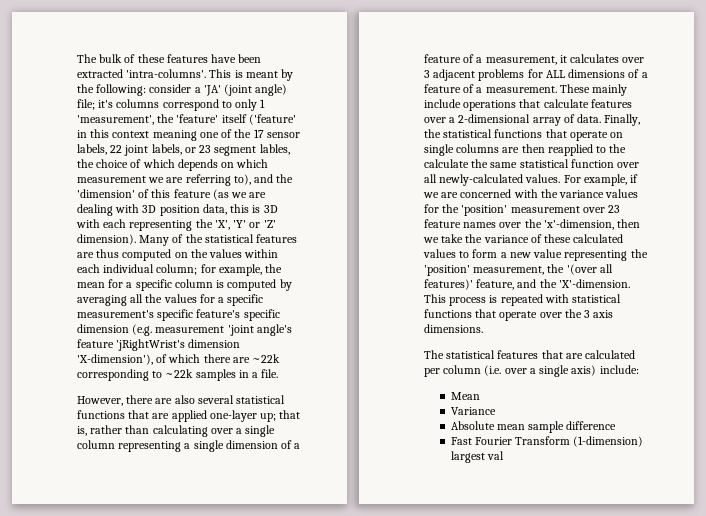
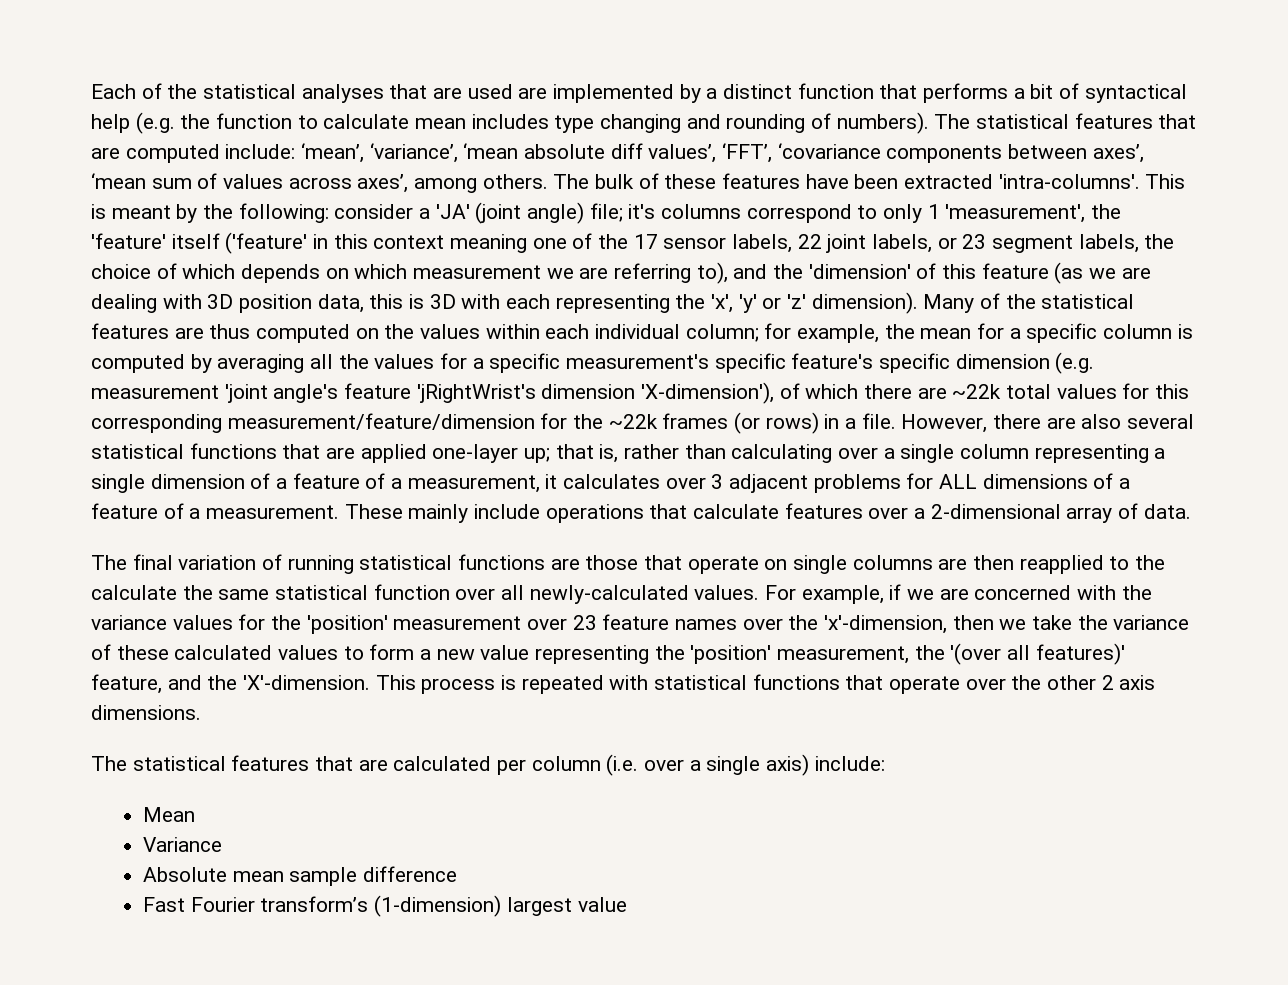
+ Each of the statistical analyses that are used are implemented by a distinct function that performs a bit of syntactical help (e.g. the function to calculate mean includes type changing and rounding of numbers). The statistical features that are computed include: ‘mean’, ‘variance’, ‘mean absolute diff values’, ‘FFT’, ‘covariance components between axes’, ‘mean sum of values across axes’, among others.
- it's columns correspond to only 1 'measurement', the 'feature' itself ('feature' in this context meaning one of the 17 sensor labels, 22 joint labels, or 23 segment lables, the choice of which depends on which measurement we are referring to), and the 'dimension' of this feature (as we are dealing with 3D position data, this is 3D with each representing the 'X', 'Y' or 'Z' dimension).
+ it's columns correspond to only 1 'measurement', the 'feature' itself ('feature' in this context meaning one of the 17 sensor labels, 22 joint labels, or 23 segment labels, the choice of which depends on which measurement we are referring to), and the 'dimension' of this feature (as we are dealing with 3D position data, this is 3D with each representing the 'x', 'y' or 'z' dimension).
- for example, the mean for a specific column is computed by averaging all the values for a specific measurement's specific feature's specific dimension (e.g. measurement 'joint angle's feature 'jRightWrist's dimension 'X-dimension'), of which there are ~22k corresponding to ~22k samples in a file.
- However, there are also several statistical functions that are applied one-layer up;
+ for example, the mean for a specific column is computed by averaging all the values for a specific measurement's specific feature's specific dimension (e.g. measurement 'joint angle's feature 'jRightWrist's dimension 'X-dimension'), of which there are ~22k total values for this corresponding measurement/feature/dimension for the ~22k frames (or rows) in a file. However, there are also several statistical functions that are applied one-layer up;
- These mainly include operations that calculate features over a 2-dimensional array of data. Finally, the statistical functions that operate on single columns are then reapplied to the calculate the same statistical function over all newly-calculated values.
+ These mainly include operations that calculate features over a 2-dimensional array of data.
+ The final variation of running statistical functions are those that operate on single columns are then reapplied to the calculate the same statistical function over all newly-calculated values.
- This process is repeated with statistical functions that operate over the 3 axis dimensions.
+ This process is repeated with statistical functions that operate over the other 2 axis dimensions.
- Fast Fourier Transform (1-dimension) largest val
+ Fast Fourier transform’s (1-dimension) largest value

